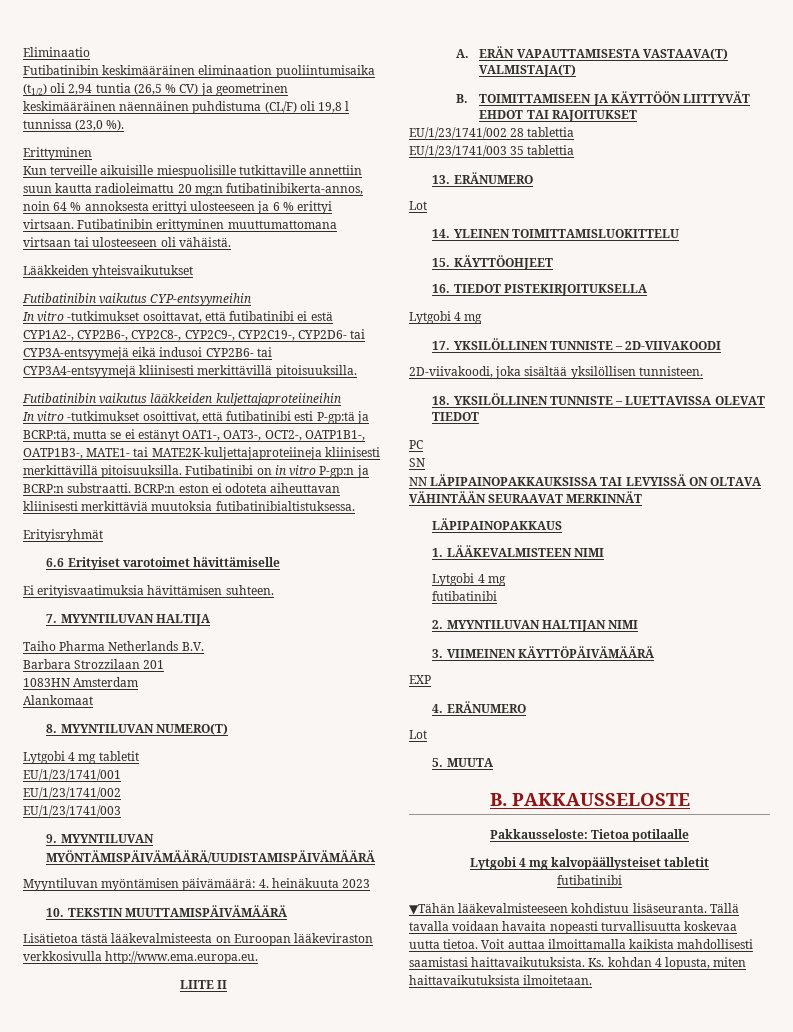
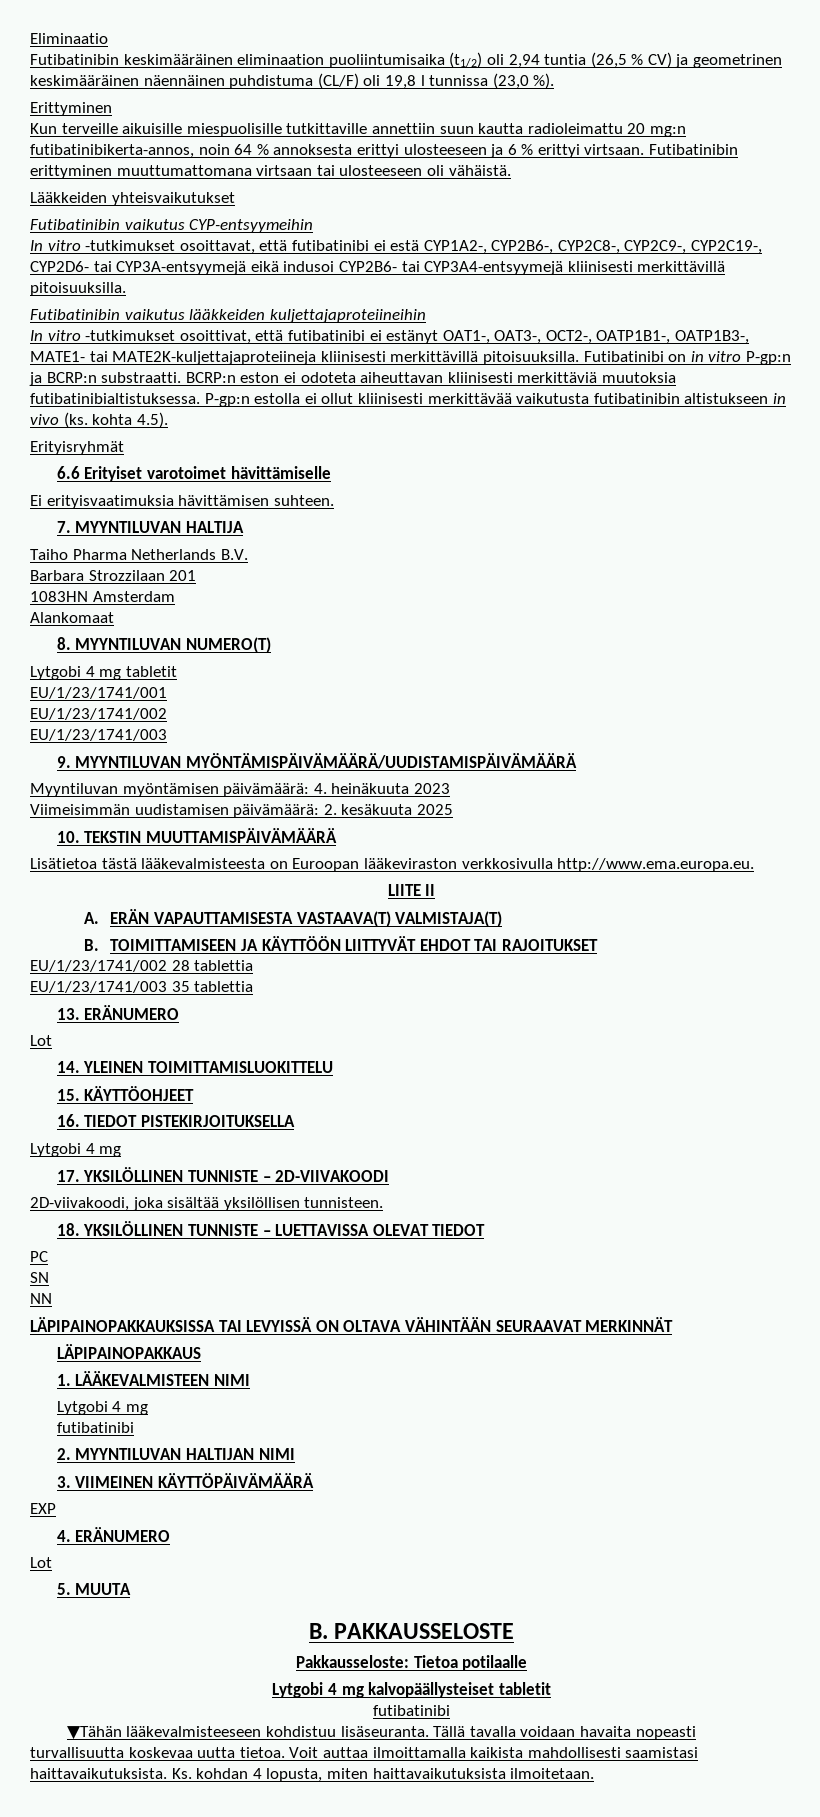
- In vitro -tutkimukset osoittivat, että futibatinibi esti P-gp:tä ja BCRP:tä, mutta se ei estänyt OAT1-, OAT3-, OCT2-, OATP1B1-, OATP1B3-, MATE1- tai MATE2K-kuljettajaproteiineja kliinisesti merkittävillä pitoisuuksilla.
+ In vitro -tutkimukset osoittivat, että futibatinibi ei estänyt OAT1-, OAT3-, OCT2-, OATP1B1-, OATP1B3-, MATE1- tai MATE2K-kuljettajaproteiineja kliinisesti merkittävillä pitoisuuksilla.
+ P-gp:n estolla ei ollut kliinisesti merkittävää vaikutusta futibatinibin altistukseen in vivo (ks. kohta 4.5).
+ Viimeisimmän uudistamisen päivämäärä: 2. kesäkuuta 2025
- NN LÄPIPAINOPAKKAUKSISSA TAI LEVYISSÄ ON OLTAVA VÄHINTÄÄN SEURAAVAT MERKINNÄT
+ NN
+ LÄPIPAINOPAKKAUKSISSA TAI LEVYISSÄ ON OLTAVA VÄHINTÄÄN SEURAAVAT MERKINNÄT

